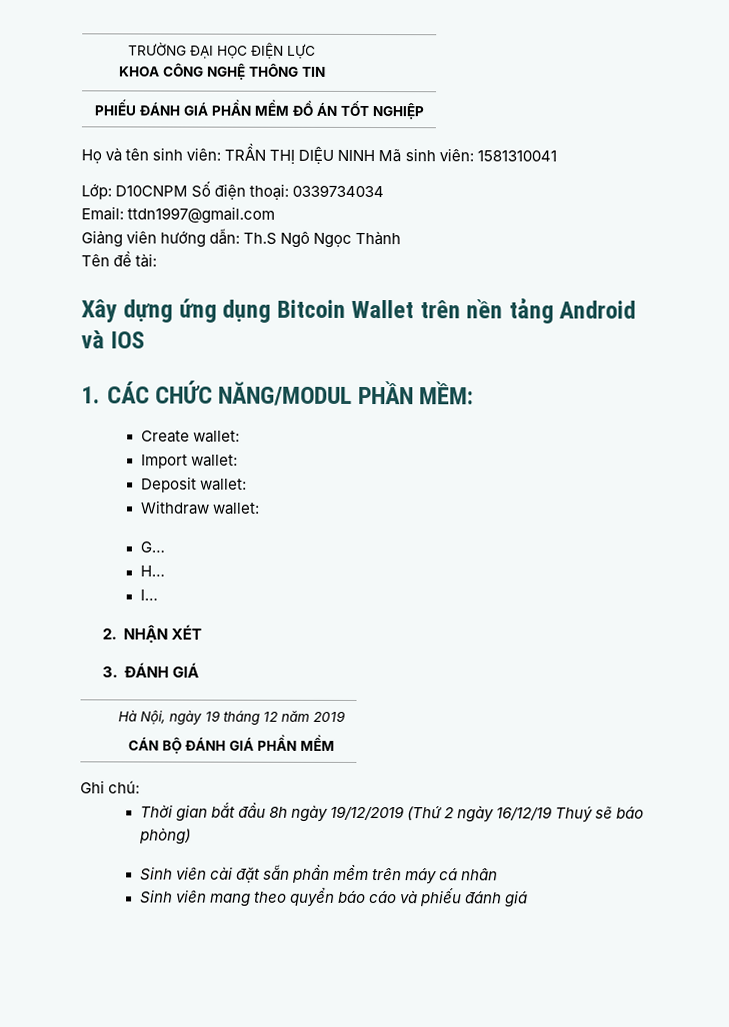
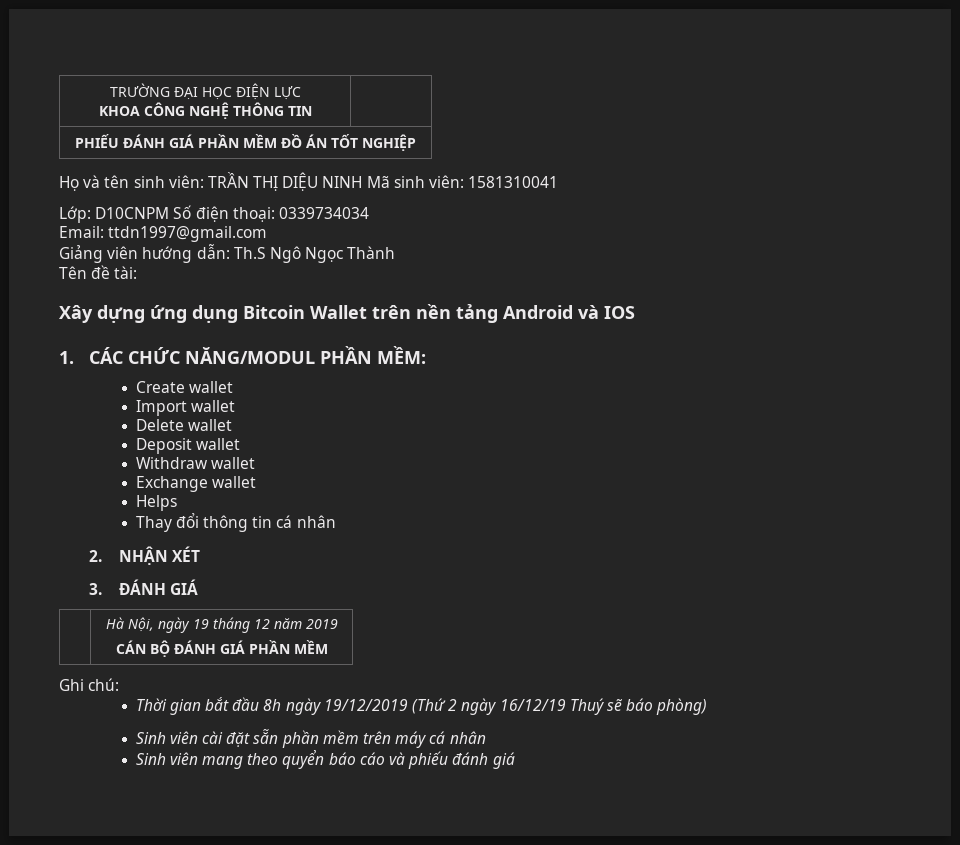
- Create wallet:
+ Create wallet
- Import wallet:
+ Import wallet
+ Delete wallet
- Deposit wallet:
+ Deposit wallet
- Withdraw wallet:
- G…
- H…
- I…
+ Withdraw wallet
+ Exchange wallet
+ Helps
+ Thay đổi thông tin cá nhân

